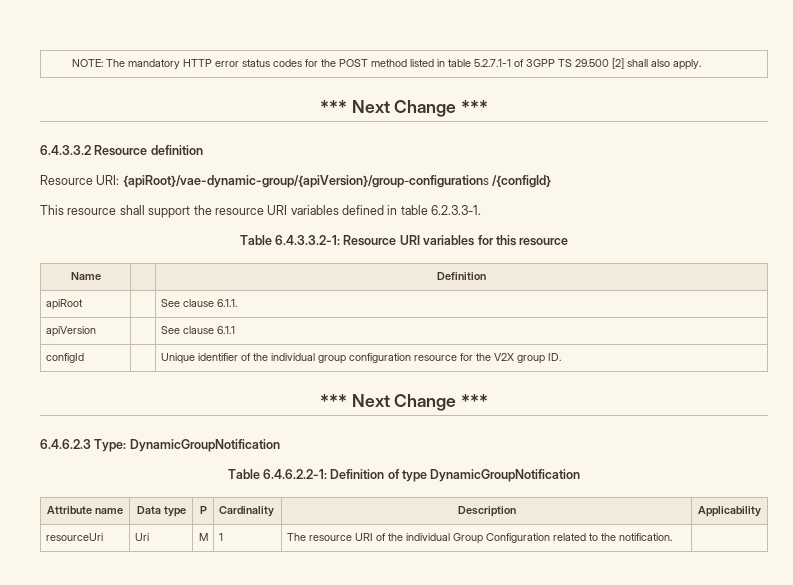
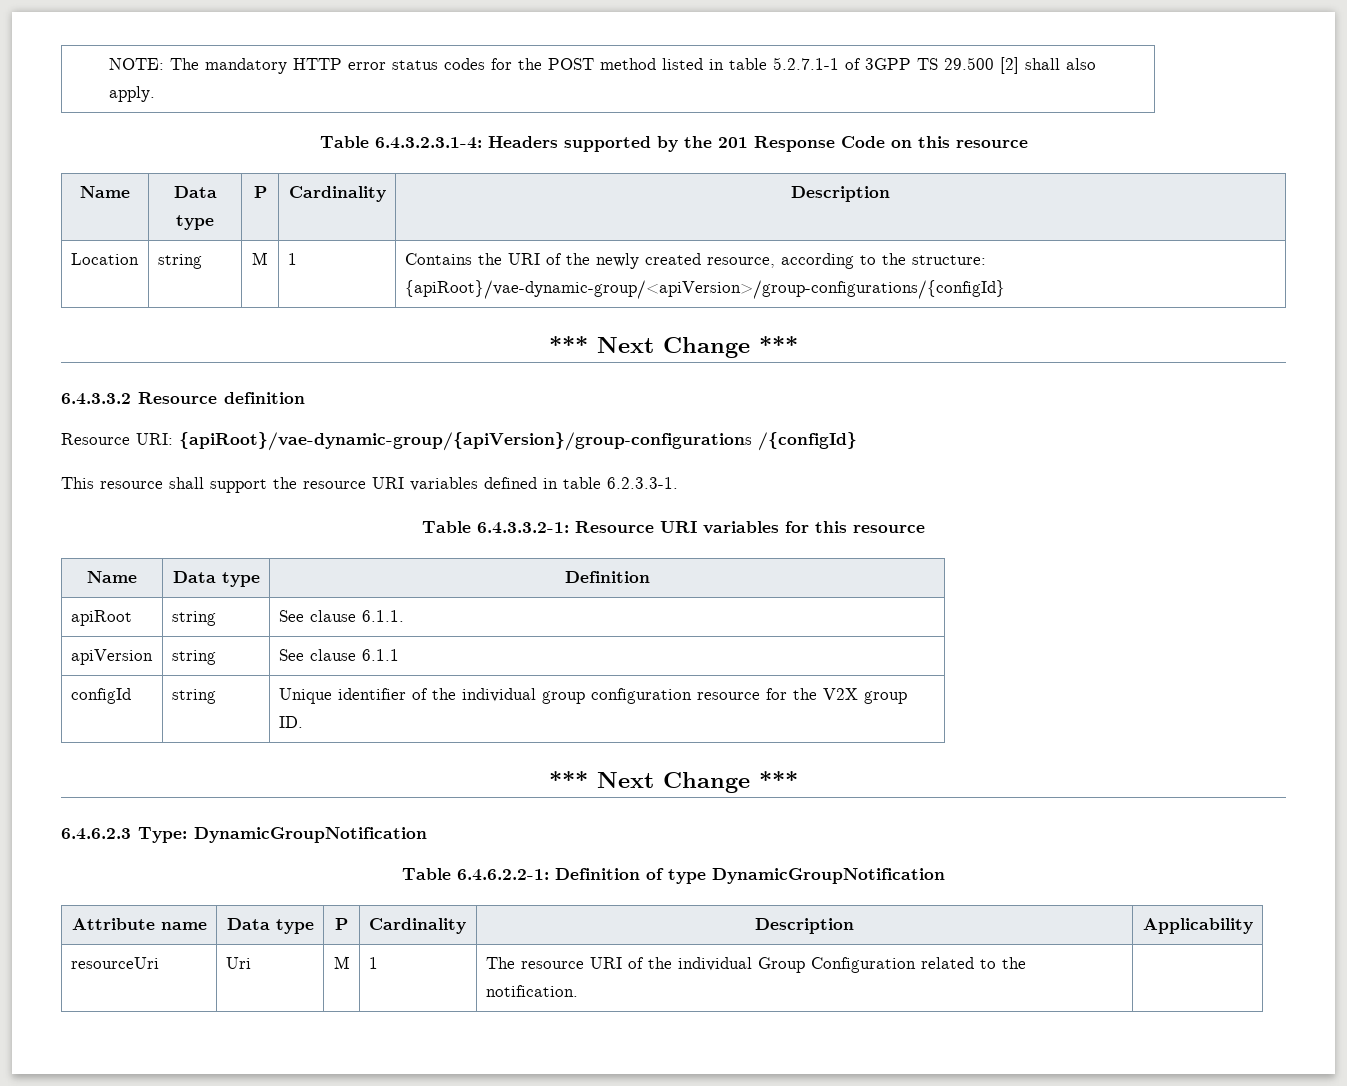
+ Table 6.4.3.2.3.1-4: Headers supported by the 201 Response Code on this resource
+ Name | Data type | P | Cardinality | Description
+ Location | string | M | 1 | Contains the URI of the newly created resource, according to the structure: {apiRoot}/vae-dynamic-group/<apiVersion>/group-configurations/{configId}
- Name | | Definition
+ Name | Data type | Definition
- apiRoot | | See clause 6.1.1.
+ apiRoot | string | See clause 6.1.1.
- apiVersion | | See clause 6.1.1
+ apiVersion | string | See clause 6.1.1
- configId | | Unique identifier of the individual group configuration resource for the V2X group ID.
+ configId | string | Unique identifier of the individual group configuration resource for the V2X group ID.

